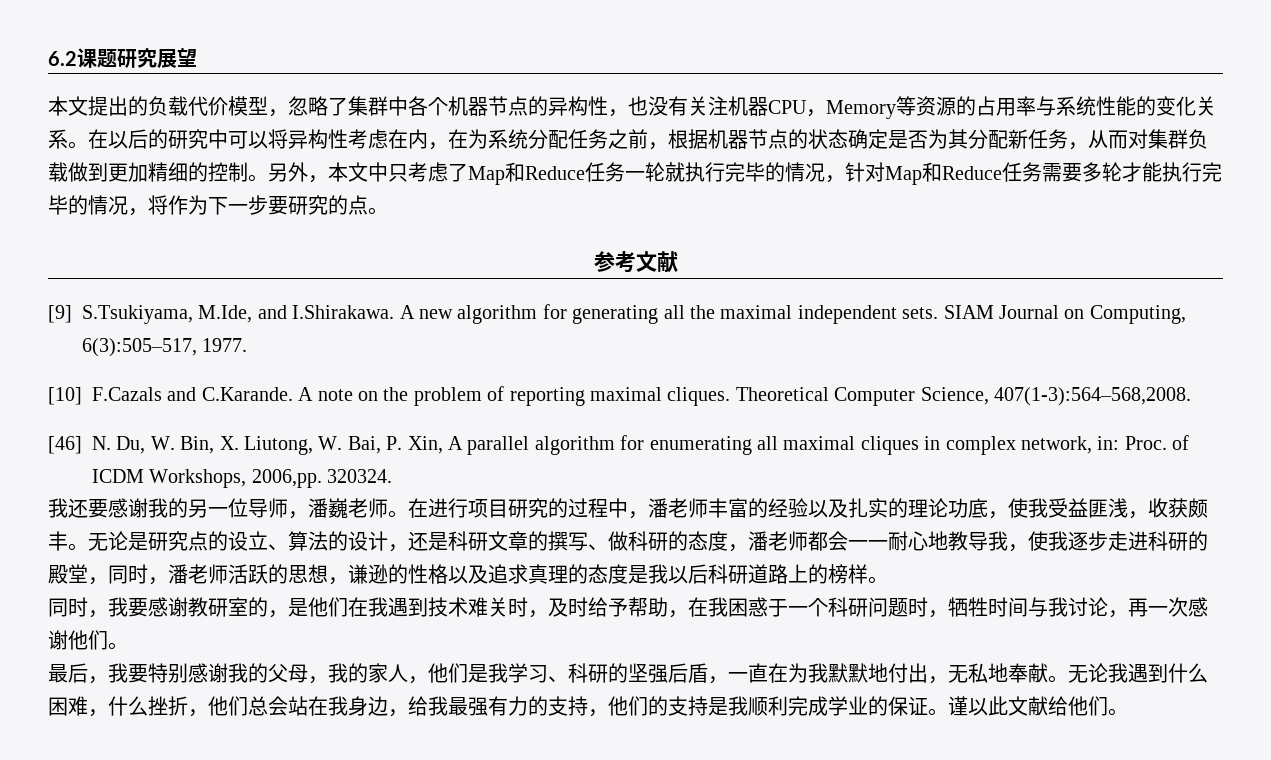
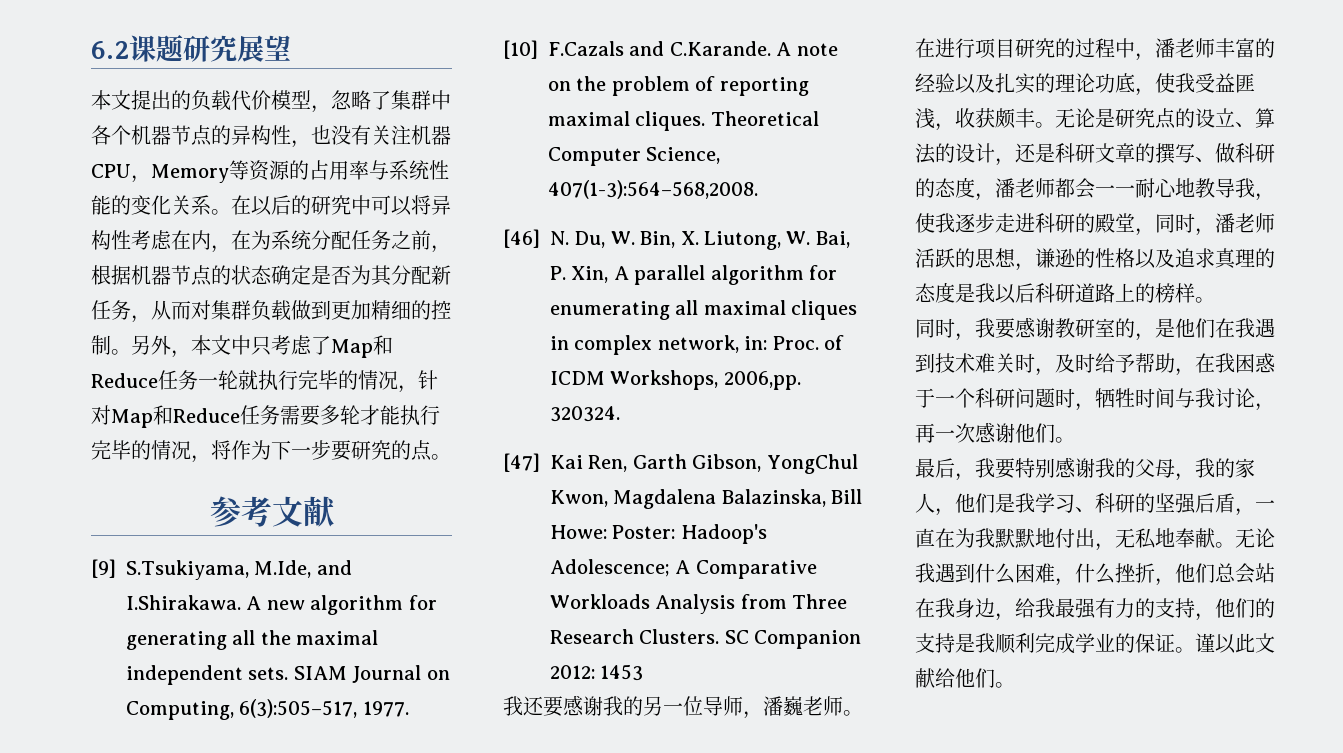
+ [47] Kai Ren, Garth Gibson, YongChul Kwon, Magdalena Balazinska, Bill Howe: Poster: Hadoop's Adolescence; A Comparative Workloads Analysis from Three Research Clusters. SC Companion 2012: 1453

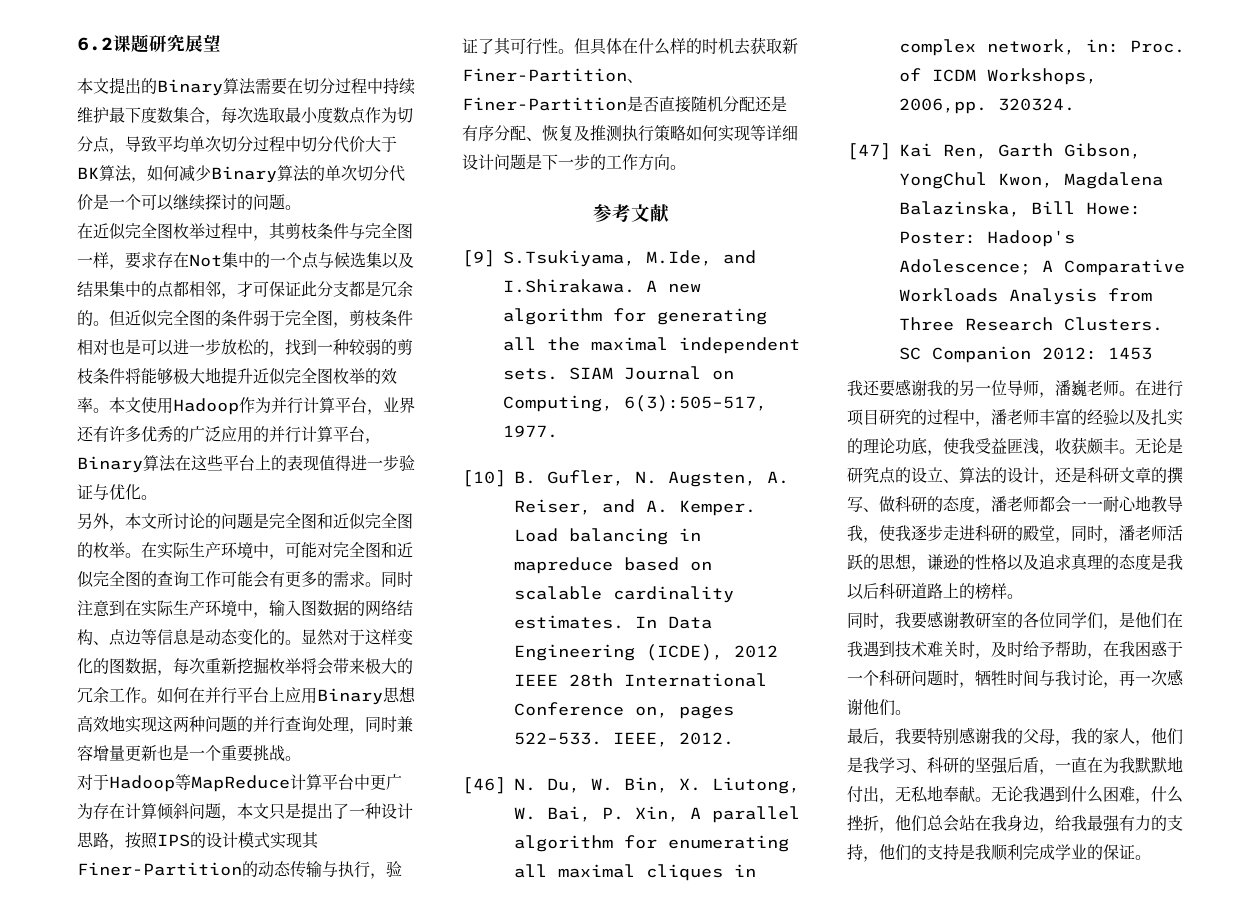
- 本文提出的负载代价模型，忽略了集群中各个机器节点的异构性，也没有关注机器CPU，Memory等资源的占用率与系统性能的变化关系。在以后的研究中可以将异构性考虑在内，在为系统分配任务之前，根据机器节点的状态确定是否为其分配新任务，从而对集群负载做到更加精细的控制。另外，本文中只考虑了Map和Reduce任务一轮就执行完毕的情况，针对Map和Reduce任务需要多轮才能执行完毕的情况，将作为下一步要研究的点。
+ 本文提出的Binary算法需要在切分过程中持续维护最下度数集合，每次选取最小度数点作为切分点，导致平均单次切分过程中切分代价大于BK算法，如何减少Binary算法的单次切分代价是一个可以继续探讨的问题。
+ 在近似完全图枚举过程中，其剪枝条件与完全图一样，要求存在Not集中的一个点与候选集以及结果集中的点都相邻，才可保证此分支都是冗余的。但近似完全图的条件弱于完全图，剪枝条件相对也是可以进一步放松的，找到一种较弱的剪枝条件将能够极大地提升近似完全图枚举的效率。本文使用Hadoop作为并行计算平台，业界还有许多优秀的广泛应用的并行计算平台，Binary算法在这些平台上的表现值得进一步验证与优化。
+ 另外，本文所讨论的问题是完全图和近似完全图的枚举。在实际生产环境中，可能对完全图和近似完全图的查询工作可能会有更多的需求。同时注意到在实际生产环境中，输入图数据的网络结构、点边等信息是动态变化的。显然对于这样变化的图数据，每次重新挖掘枚举将会带来极大的冗余工作。如何在并行平台上应用Binary思想高效地实现这两种问题的并行查询处理，同时兼容增量更新也是一个重要挑战。
+ 对于Hadoop等MapReduce计算平台中更广为存在计算倾斜问题，本文只是提出了一种设计思路，按照IPS的设计模式实现其Finer-Partition的动态传输与执行，验证了其可行性。但具体在什么样的时机去获取新Finer-Partition、Finer-Partition是否直接随机分配还是有序分配、恢复及推测执行策略如何实现等详细设计问题是下一步的工作方向。
- [10] F.Cazals and C.Karande. A note on the problem of reporting maximal cliques. Theoretical Computer Science, 407(1-3):564–568,2008.
+ [10] B. Gufler, N. Augsten, A. Reiser, and A. Kemper. Load balancing in mapreduce based on scalable cardinality estimates. In Data Engineering (ICDE), 2012 IEEE 28th International Conference on, pages 522–533. IEEE, 2012.
- 同时，我要感谢教研室的，是他们在我遇到技术难关时，及时给予帮助，在我困惑于一个科研问题时，牺牲时间与我讨论，再一次感谢他们。
+ 同时，我要感谢教研室的各位同学们，是他们在我遇到技术难关时，及时给予帮助，在我困惑于一个科研问题时，牺牲时间与我讨论，再一次感谢他们。
- 谨以此文献给他们。

